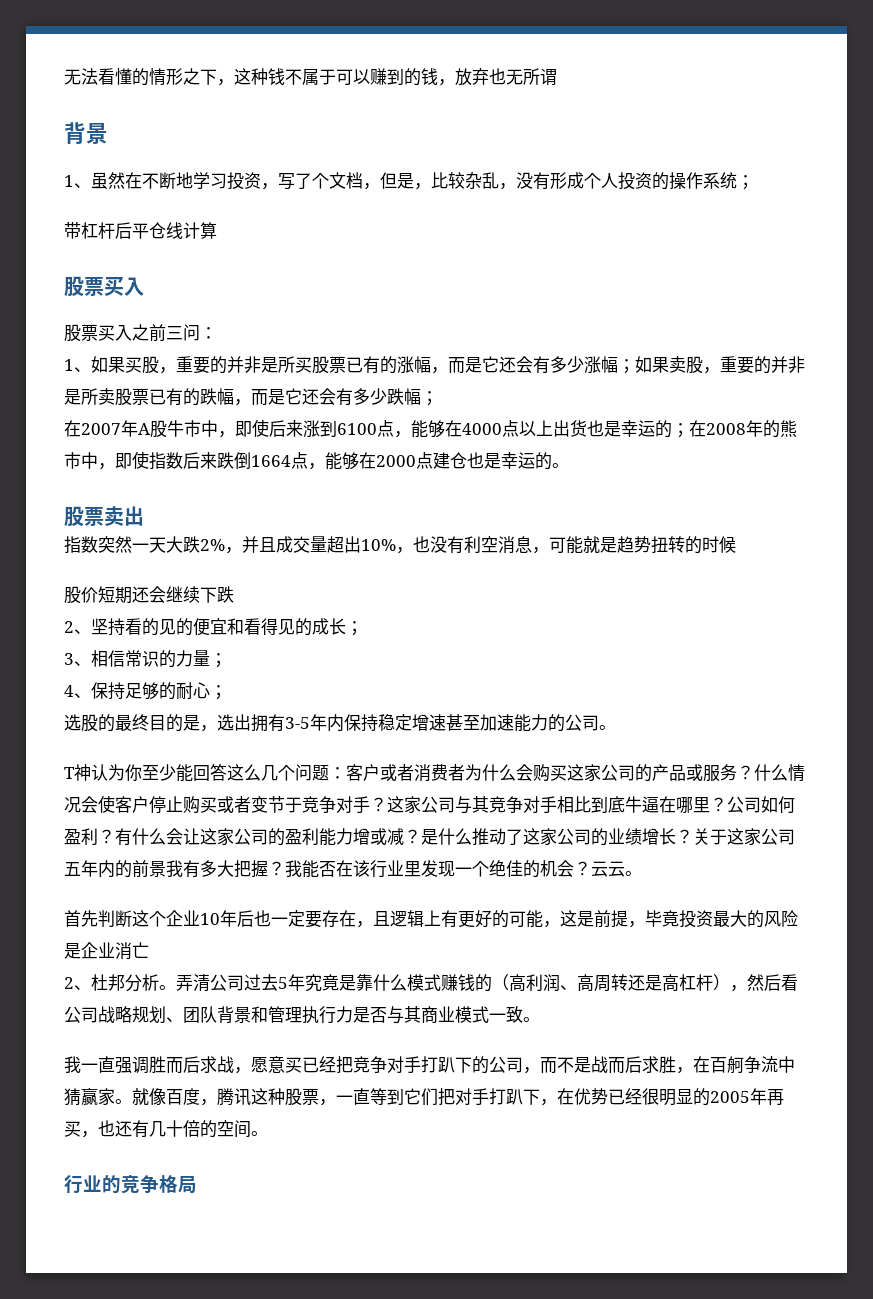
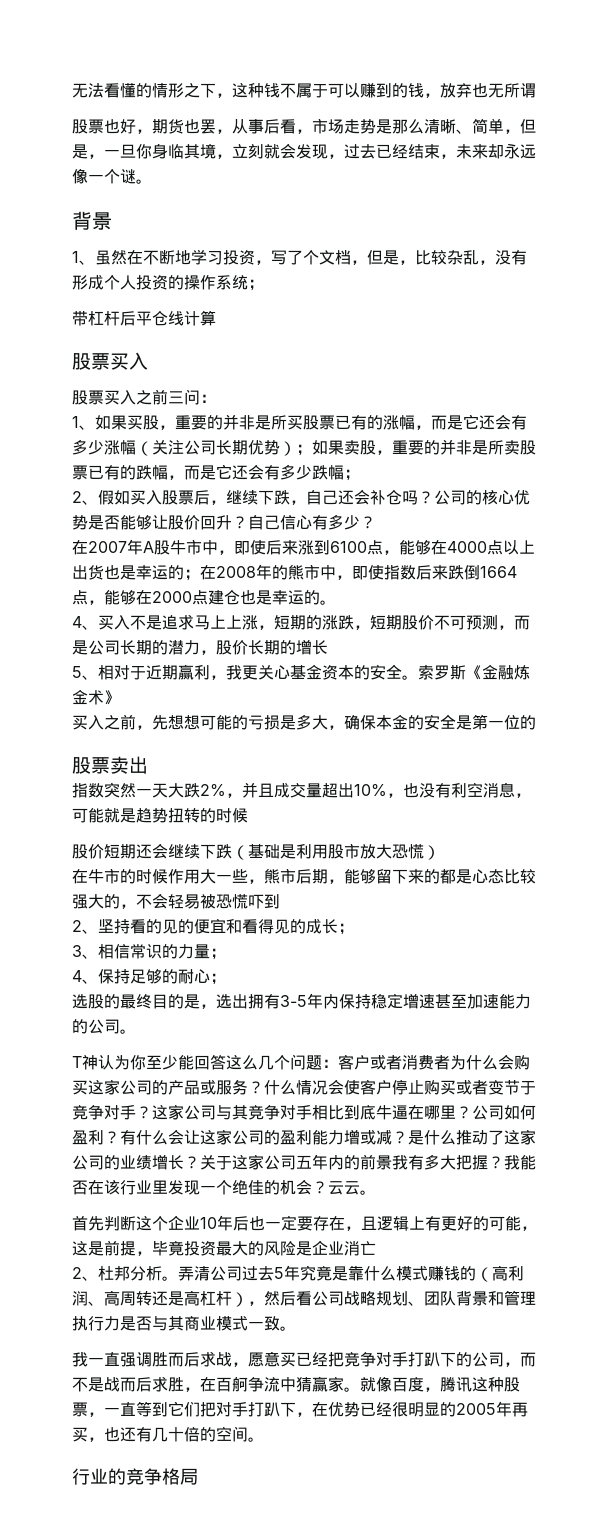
+ 股票也好，期货也罢，从事后看，市场走势是那么清晰、简单，但是，一旦你身临其境，立刻就会发现，过去已经结束，未来却永远像一个谜。
- 1、如果买股，重要的并非是所买股票已有的涨幅，而是它还会有多少涨幅；如果卖股，重要的并非是所卖股票已有的跌幅，而是它还会有多少跌幅；
+ 1、如果买股，重要的并非是所买股票已有的涨幅，而是它还会有多少涨幅（关注公司长期优势）；如果卖股，重要的并非是所卖股票已有的跌幅，而是它还会有多少跌幅；
+ 2、假如买入股票后，继续下跌，自己还会补仓吗？公司的核心优势是否能够让股价回升？自己信心有多少？
+ 4、买入不是追求马上上涨，短期的涨跌，短期股价不可预测，而是公司长期的潜力，股价长期的增长
+ 5、相对于近期赢利，我更关心基金资本的安全。索罗斯《金融炼金术》
+ 买入之前，先想想可能的亏损是多大，确保本金的安全是第一位的
- 股价短期还会继续下跌
+ 股价短期还会继续下跌（基础是利用股市放大恐慌）
+ 在牛市的时候作用大一些，熊市后期，能够留下来的都是心态比较强大的，不会轻易被恐慌吓到

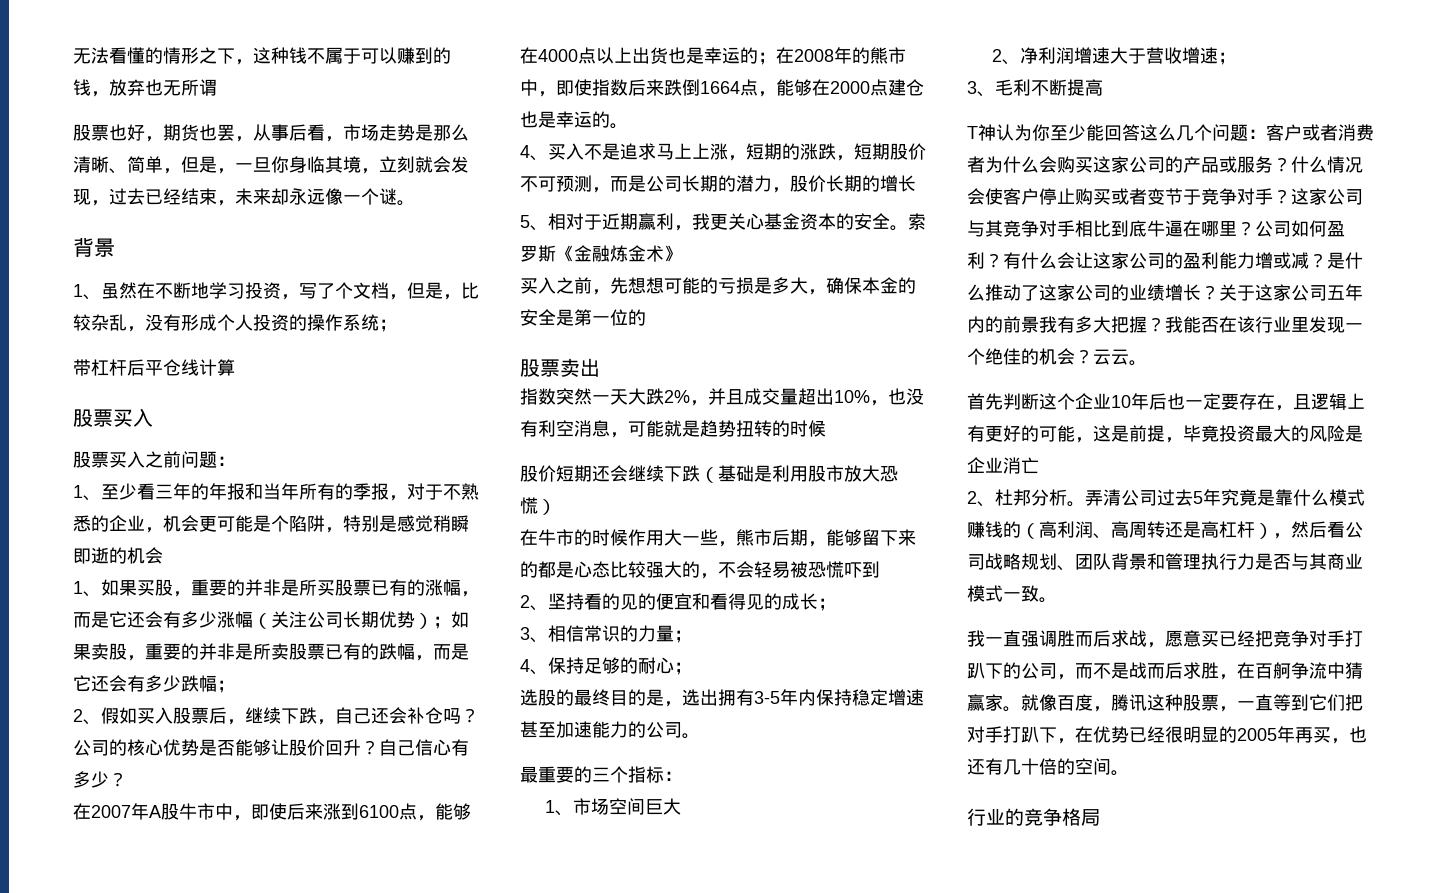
- 股票买入之前三问：
+ 股票买入之前问题：
+ 1、至少看三年的年报和当年所有的季报，对于不熟悉的企业，机会更可能是个陷阱，特别是感觉稍瞬即逝的机会
+ 最重要的三个指标：
+ 1、市场空间巨大
+ 2、净利润增速大于营收增速；
+ 3、毛利不断提高

